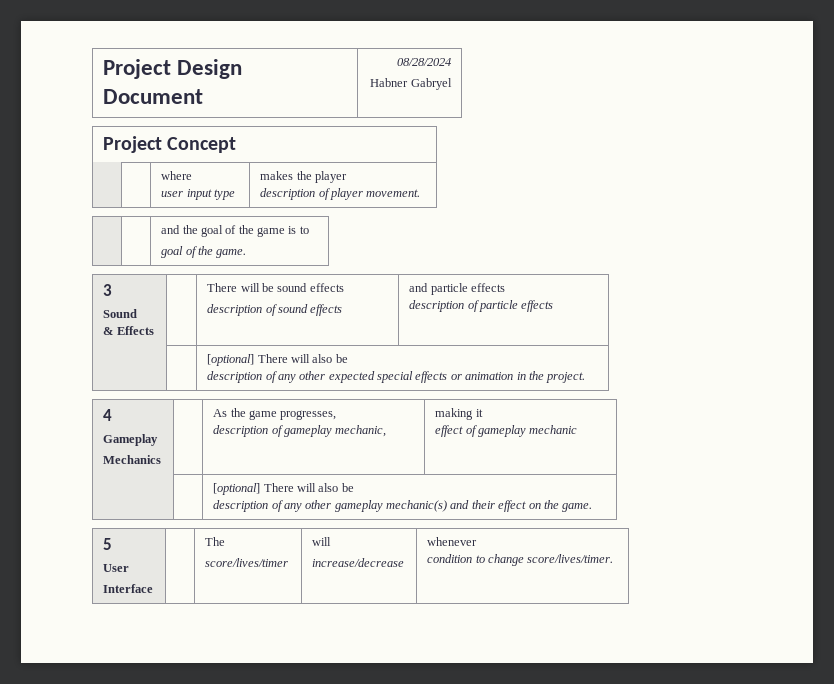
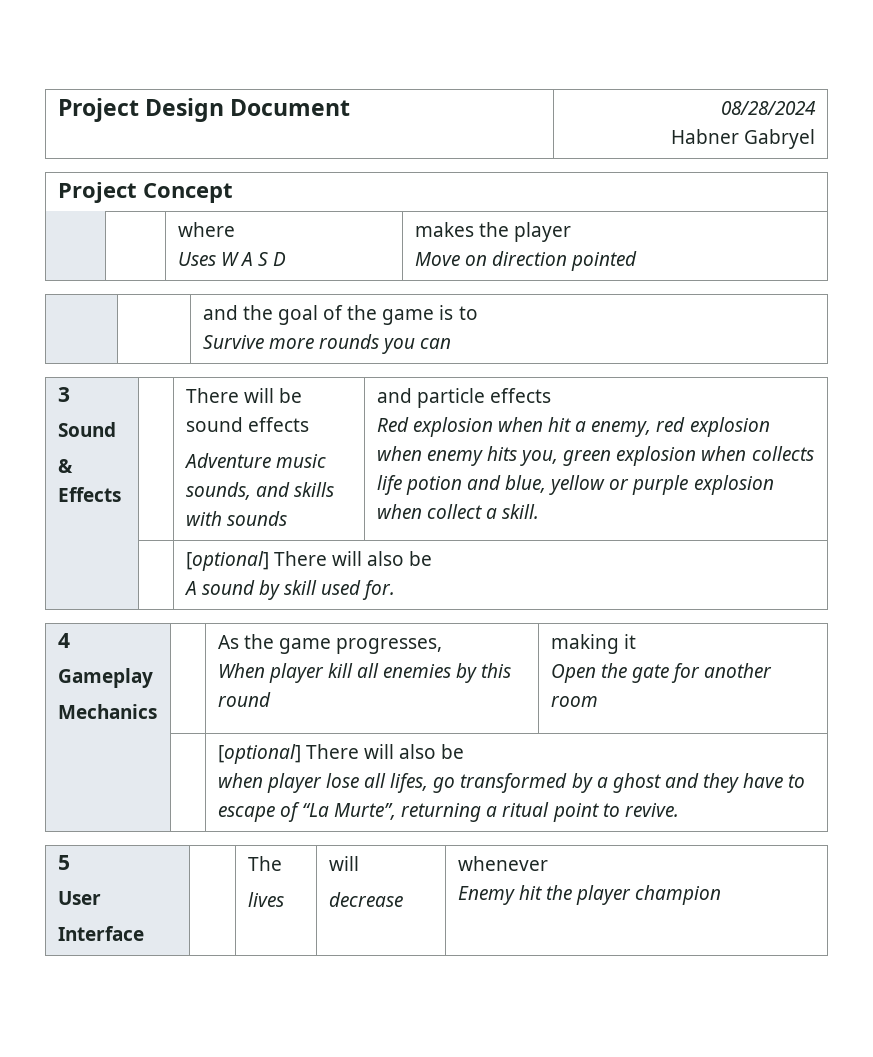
  | | where
- user input type | makes the player
- description of player movement.
+ Uses W A S D | makes the player
+ Move on direction pointed
  | | and the goal of the game is to
- goal of the game.
+ Survive more rounds you can
- description of sound effects | and particle effects
- description of particle effects
+ Adventure music sounds, and skills with sounds | and particle effects
+ Red explosion when hit a enemy, red explosion when enemy hits you, green explosion when collects life potion and blue, yellow or purple explosion when collect a skill.
  | | [optional] There will also be
- description of any other expected special effects or animation in the project.
+ A sound by skill used for.
  4
  Gameplay
  Mechanics | | As the game progresses,
- description of gameplay mechanic, | making it
- effect of gameplay mechanic
+ When player kill all enemies by this round | making it
+ Open the gate for another room
  | | [optional] There will also be
- description of any other gameplay mechanic(s) and their effect on the game.
+ when player lose all lifes, go transformed by a ghost and they have to escape of “La Murte”, returning a ritual point to revive.
  5
  User
  Interface | | The
- score/lives/timer | will
- increase/decrease | whenever
- condition to change score/lives/timer.
+ lives | will
+ decrease | whenever
+ Enemy hit the player champion

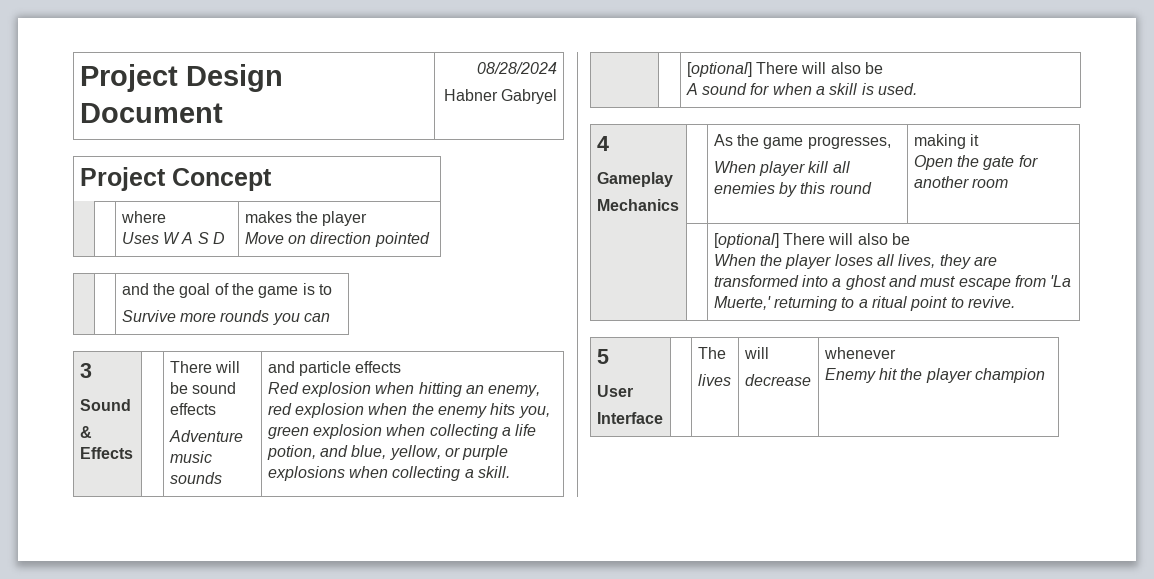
- Adventure music sounds, and skills with sounds
+ Adventure music sounds
- Red explosion when hit a enemy, red explosion when enemy hits you, green explosion when collects life potion and blue, yellow or purple explosion when collect a skill.
+ Red explosion when hitting an enemy, red explosion when the enemy hits you, green explosion when collecting a life potion, and blue, yellow, or purple explosions when collecting a skill.
  | | [optional] There will also be
- A sound by skill used for.
+ A sound for when a skill is used.
  4
  Gameplay
  Mechanics | | As the game progresses,
  When player kill all enemies by this round | making it
  Open the gate for another room
  | | [optional] There will also be
- when player lose all lifes, go transformed by a ghost and they have to escape of “La Murte”, returning a ritual point to revive.
+ When the player loses all lives, they are transformed into a ghost and must escape from 'La Muerte,' returning to a ritual point to revive.

